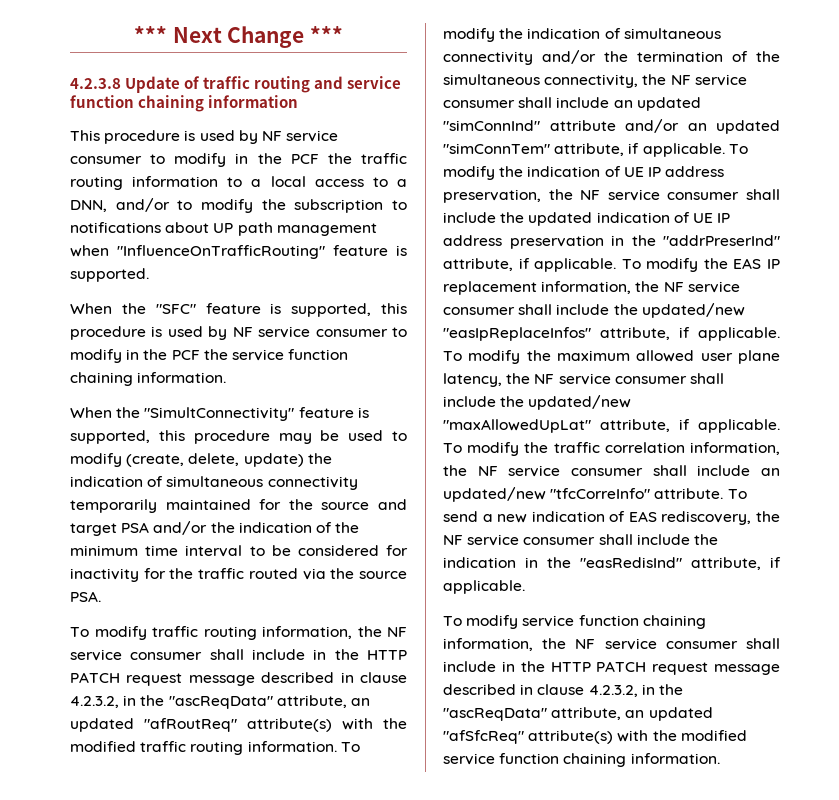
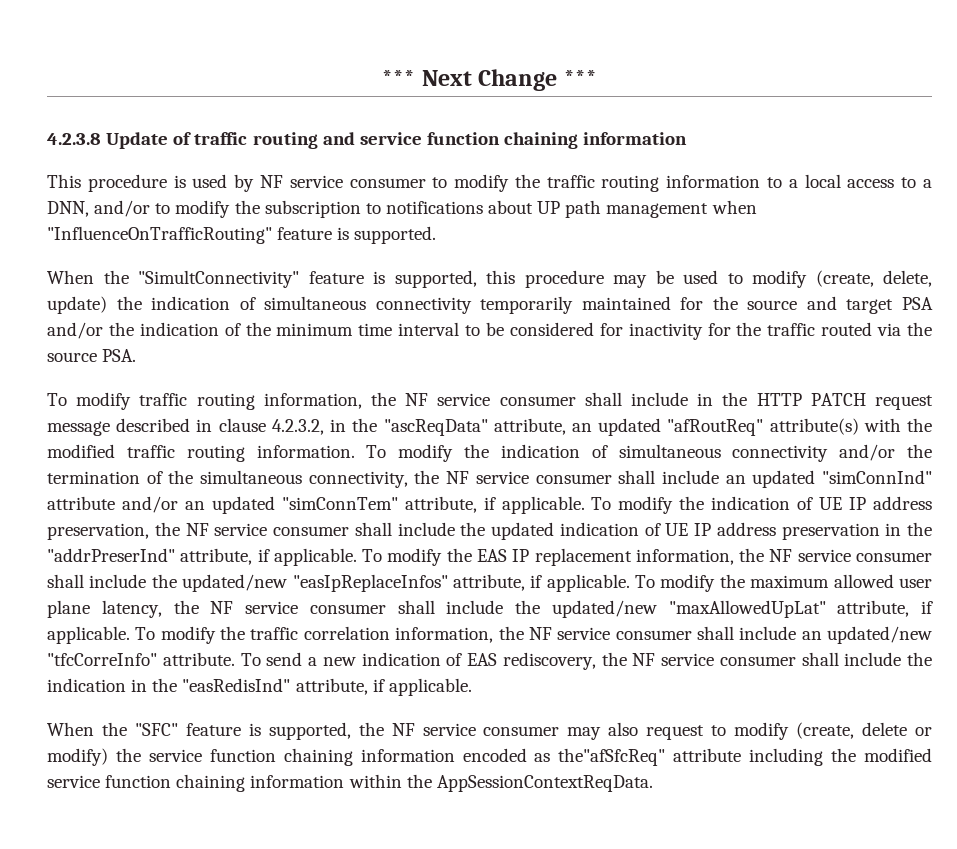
- This procedure is used by NF service consumer to modify in the PCF the traffic routing information to a local access to a DNN, and/or to modify the subscription to notifications about UP path management when "InfluenceOnTrafficRouting" feature is supported.
+ This procedure is used by NF service consumer to modify the traffic routing information to a local access to a DNN, and/or to modify the subscription to notifications about UP path management when "InfluenceOnTrafficRouting" feature is supported.
- When the "SFC" feature is supported, this procedure is used by NF service consumer to modify in the PCF the service function chaining information.
- To modify service function chaining information, the NF service consumer shall include in the HTTP PATCH request message described in clause 4.2.3.2, in the "ascReqData" attribute, an updated "afSfcReq" attribute(s) with the modified service function chaining information.
+ When the "SFC" feature is supported, the NF service consumer may also request to modify (create, delete or modify) the service function chaining information encoded as the"afSfcReq" attribute including the modified service function chaining information within the AppSessionContextReqData.

